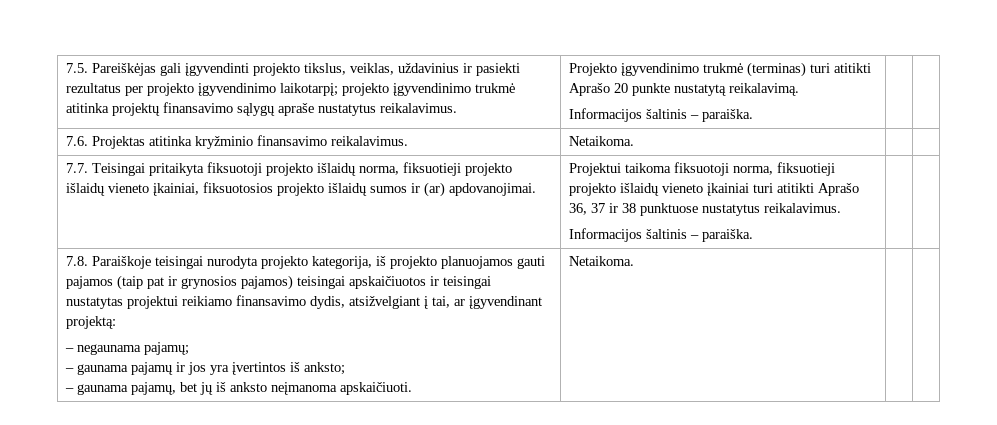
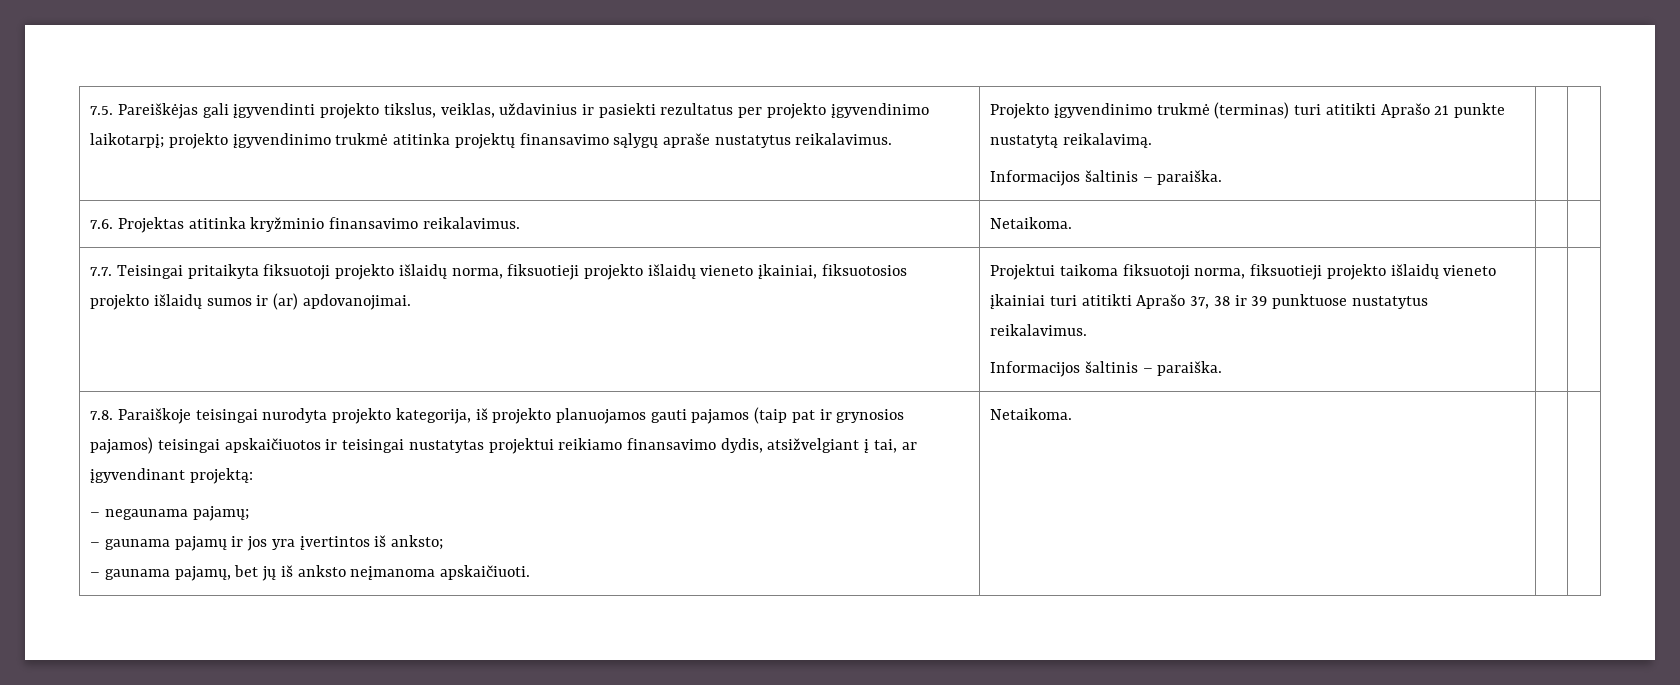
- 7.5. Pareiškėjas gali įgyvendinti projekto tikslus, veiklas, uždavinius ir pasiekti rezultatus per projekto įgyvendinimo laikotarpį; projekto įgyvendinimo trukmė atitinka projektų finansavimo sąlygų apraše nustatytus reikalavimus. | Projekto įgyvendinimo trukmė (terminas) turi atitikti Aprašo 20 punkte nustatytą reikalavimą.
+ 7.5. Pareiškėjas gali įgyvendinti projekto tikslus, veiklas, uždavinius ir pasiekti rezultatus per projekto įgyvendinimo laikotarpį; projekto įgyvendinimo trukmė atitinka projektų finansavimo sąlygų apraše nustatytus reikalavimus. | Projekto įgyvendinimo trukmė (terminas) turi atitikti Aprašo 21 punkte nustatytą reikalavimą.
- Projektui taikoma fiksuotoji norma, fiksuotieji projekto išlaidų vieneto įkainiai turi atitikti Aprašo 36, 37 ir 38 punktuose nustatytus reikalavimus.
+ Projektui taikoma fiksuotoji norma, fiksuotieji projekto išlaidų vieneto įkainiai turi atitikti Aprašo 37, 38 ir 39 punktuose nustatytus reikalavimus.

